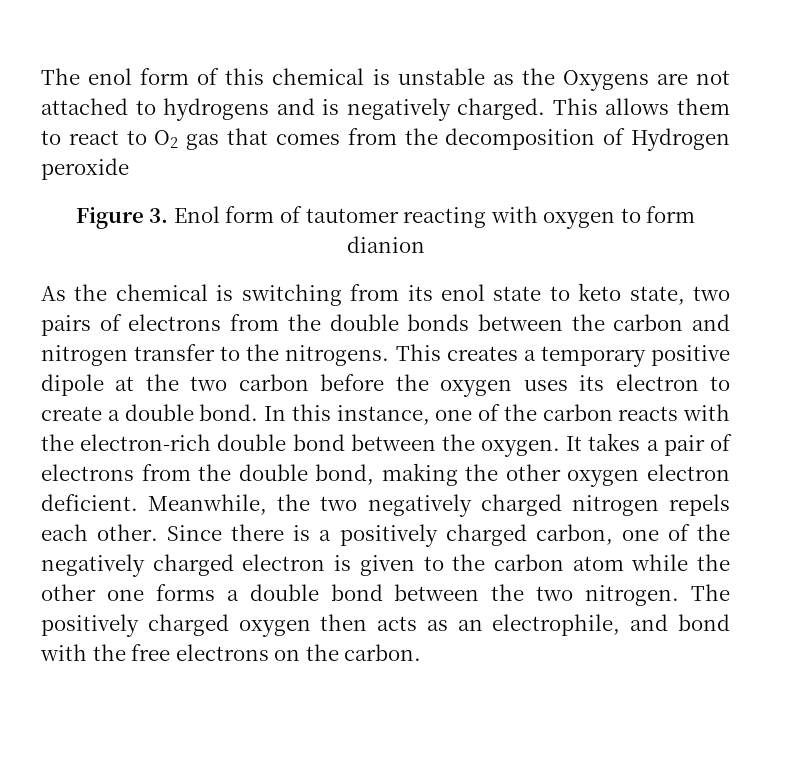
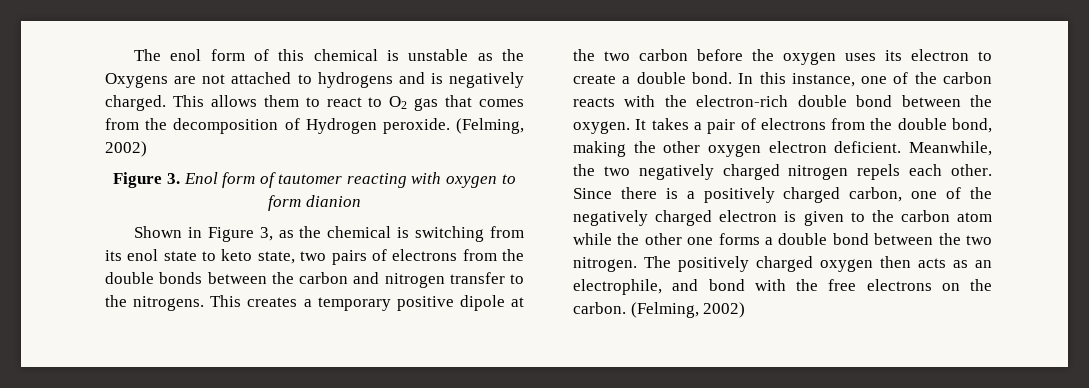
- This allows them to react to O2 gas that comes from the decomposition of Hydrogen peroxide
+ This allows them to react to O2 gas that comes from the decomposition of Hydrogen peroxide. (Felming, 2002)
- As the chemical is switching from its enol state to keto state, two pairs of electrons from the double bonds between the carbon and nitrogen transfer to the nitrogens.
+ Shown in Figure 3, as the chemical is switching from its enol state to keto state, two pairs of electrons from the double bonds between the carbon and nitrogen transfer to the nitrogens.
- The positively charged oxygen then acts as an electrophile, and bond with the free electrons on the carbon.
+ The positively charged oxygen then acts as an electrophile, and bond with the free electrons on the carbon. (Felming, 2002)

